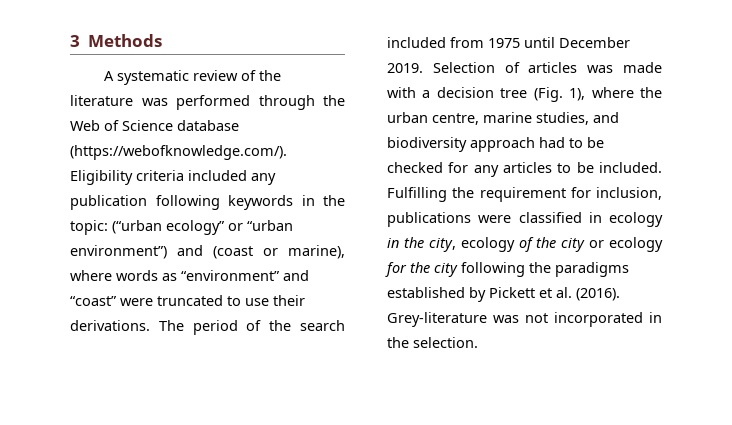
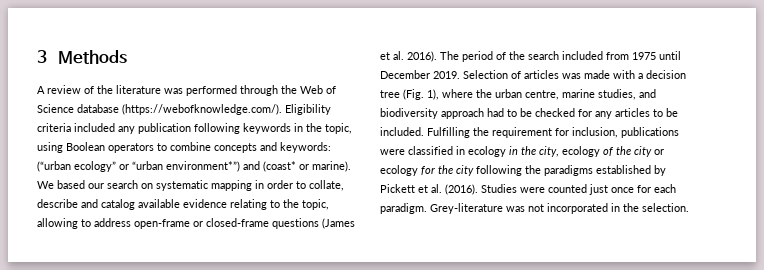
- A systematic review of the literature was performed through the Web of Science database (https://webofknowledge.com/). Eligibility criteria included any publication following keywords in the topic: (“urban ecology” or “urban environment”) and (coast or marine), where words as “environment” and “coast” were truncated to use their derivations.
+ A review of the literature was performed through the Web of Science database (https://webofknowledge.com/). Eligibility criteria included any publication following keywords in the topic, using Boolean operators to combine concepts and keywords: (“urban ecology” or “urban environment*”) and (coast* or marine). We based our search on systematic mapping in order to collate, describe and catalog available evidence relating to the topic, allowing to address open-frame or closed-frame questions (James et al. 2016).
+ Studies were counted just once for each paradigm.

